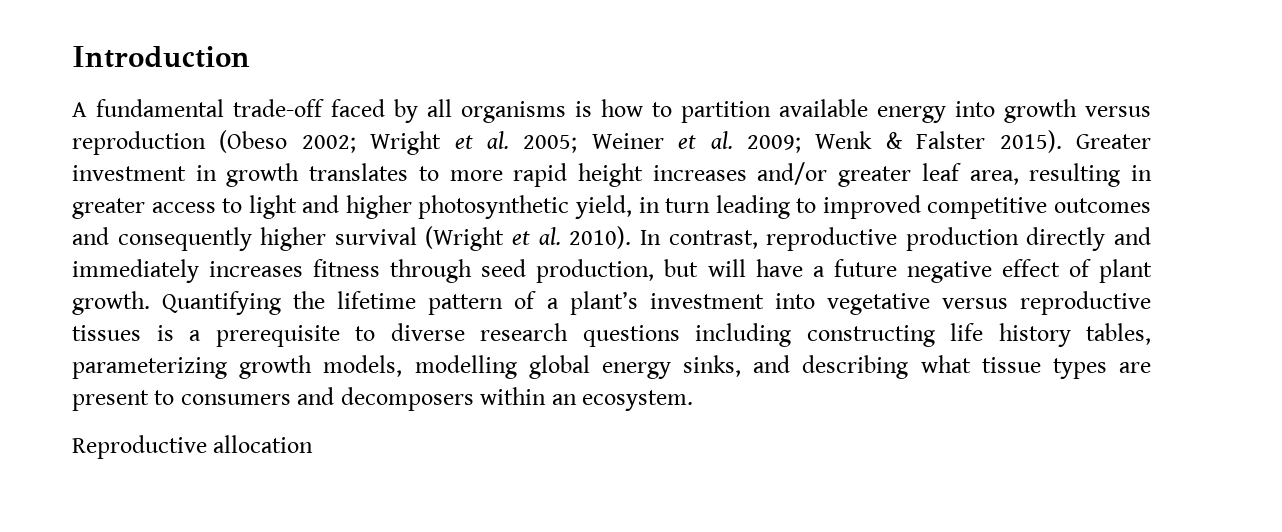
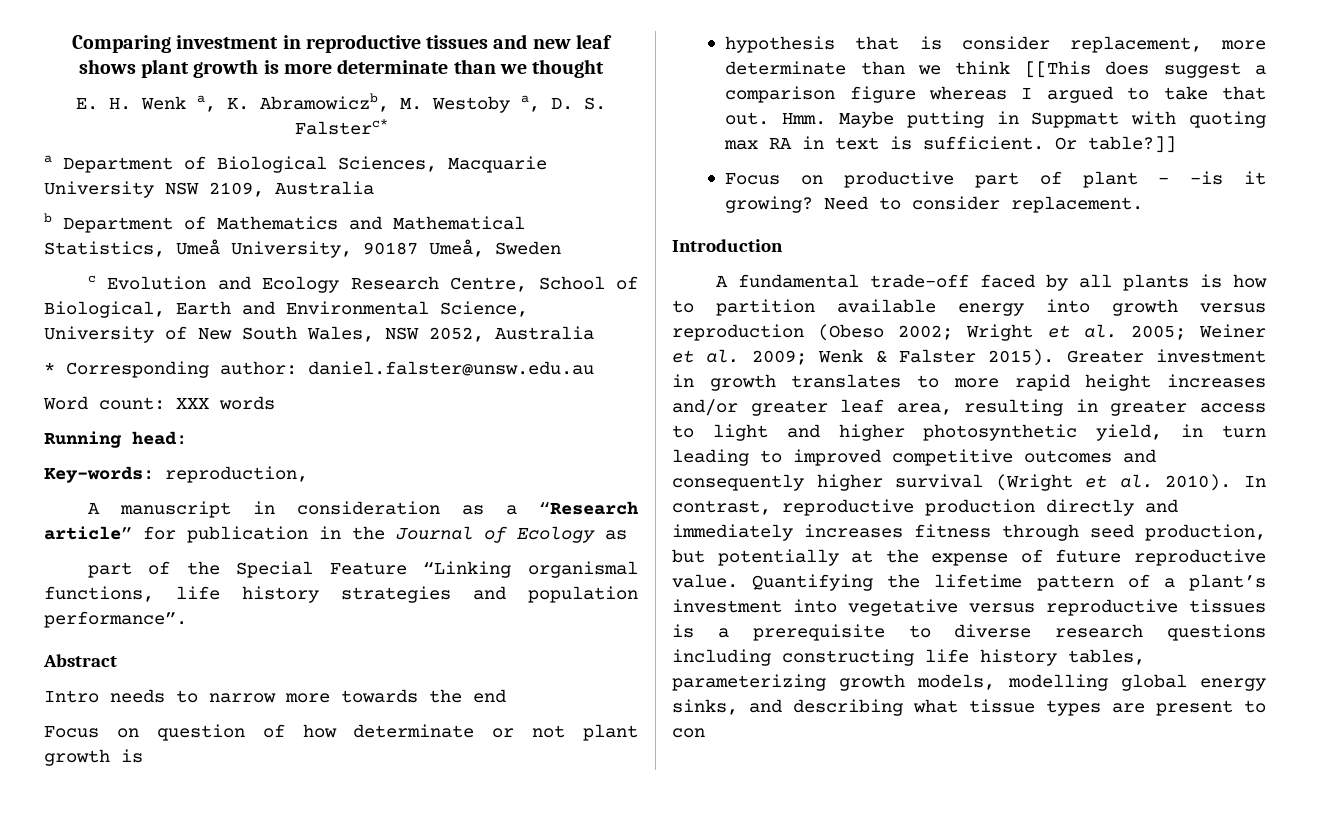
+ Comparing investment in reproductive tissues and new leaf shows plant growth is more determinate than we thought
+ E. H. Wenk a, K. Abramowiczb, M. Westoby a, D. S. Falsterc*
+ a Department of Biological Sciences, Macquarie University NSW 2109, Australia
+ b Department of Mathematics and Mathematical Statistics, Umeå University, 90187 Umeå, Sweden
+ c Evolution and Ecology Research Centre, School of Biological, Earth and Environmental Science, University of New South Wales, NSW 2052, Australia
+ * Corresponding author: daniel.falster@unsw.edu.au
+ Word count: XXX words
+ Running head:
+ Key-words: reproduction,
+ A manuscript in consideration as a “Research article” for publication in the Journal of Ecology as
+ part of the Special Feature “Linking organismal functions, life history strategies and population performance”.
+ Abstract
+ Intro needs to narrow more towards the end
+ Focus on question of how determinate or not plant growth is
+ hypothesis that is consider replacement, more determinate than we think [[This does suggest a comparison figure whereas I argued to take that out. Hmm. Maybe putting in Suppmatt with quoting max RA in text is sufficient. Or table?]]
+ Focus on productive part of plant - -is it growing? Need to consider replacement.
- A fundamental trade-off faced by all organisms is how to partition available energy into growth versus reproduction (Obeso 2002; Wright et al. 2005; Weiner et al. 2009; Wenk & Falster 2015).
+ A fundamental trade-off faced by all plants is how to partition available energy into growth versus reproduction (Obeso 2002; Wright et al. 2005; Weiner et al. 2009; Wenk & Falster 2015).
- In contrast, reproductive production directly and immediately increases fitness through seed production, but will have a future negative effect of plant growth.
+ In contrast, reproductive production directly and immediately increases fitness through seed production, but potentially at the expense of future reproductive value.
- Quantifying the lifetime pattern of a plant’s investment into vegetative versus reproductive tissues is a prerequisite to diverse research questions including constructing life history tables, parameterizing growth models, modelling global energy sinks, and describing what tissue types are present to consumers and decomposers within an ecosystem.
- Reproductive allocation
+ Quantifying the lifetime pattern of a plant’s investment into vegetative versus reproductive tissues is a prerequisite to diverse research questions including constructing life history tables, parameterizing growth models, modelling global energy sinks, and describing what tissue types are present to con

